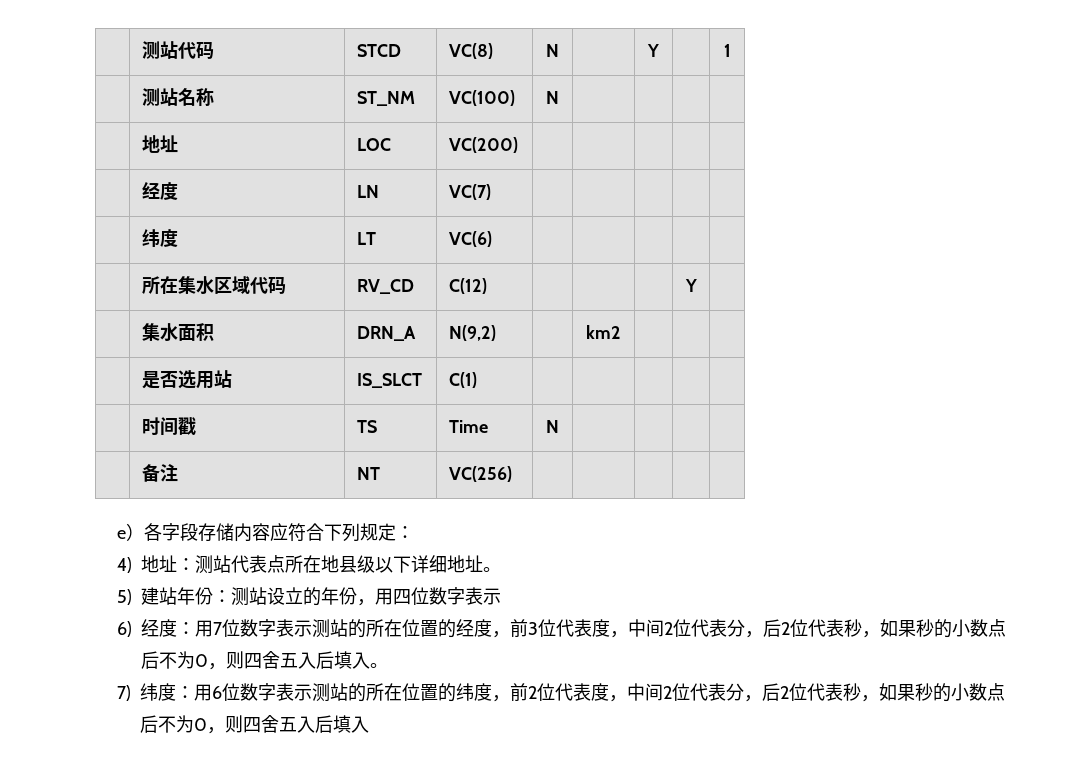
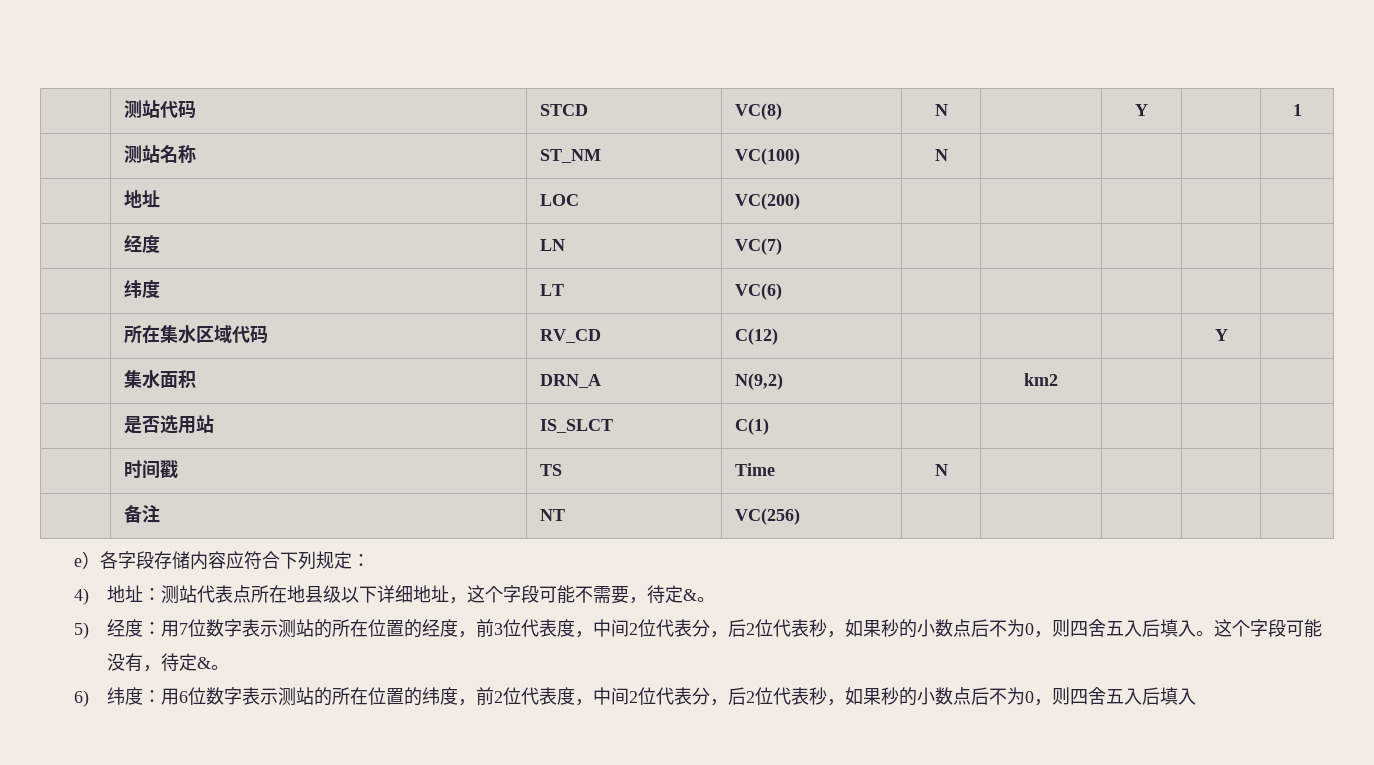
- 测站代表点所在地县级以下详细地址。
- 5)建站年份：测站设立的年份，用四位数字表示
- 6)经度：
+ 测站代表点所在地县级以下详细地址，这个字段可能不需要，待定&。
+ 5)经度：
- 用7位数字表示测站的所在位置的经度，前3位代表度，中间2位代表分，后2位代表秒，如果秒的小数点后不为0，则四舍五入后填入。
- 7)纬度：
+ 用7位数字表示测站的所在位置的经度，前3位代表度，中间2位代表分，后2位代表秒，如果秒的小数点后不为0，则四舍五入后填入。这个字段可能没有，待定&。
+ 6)纬度：

